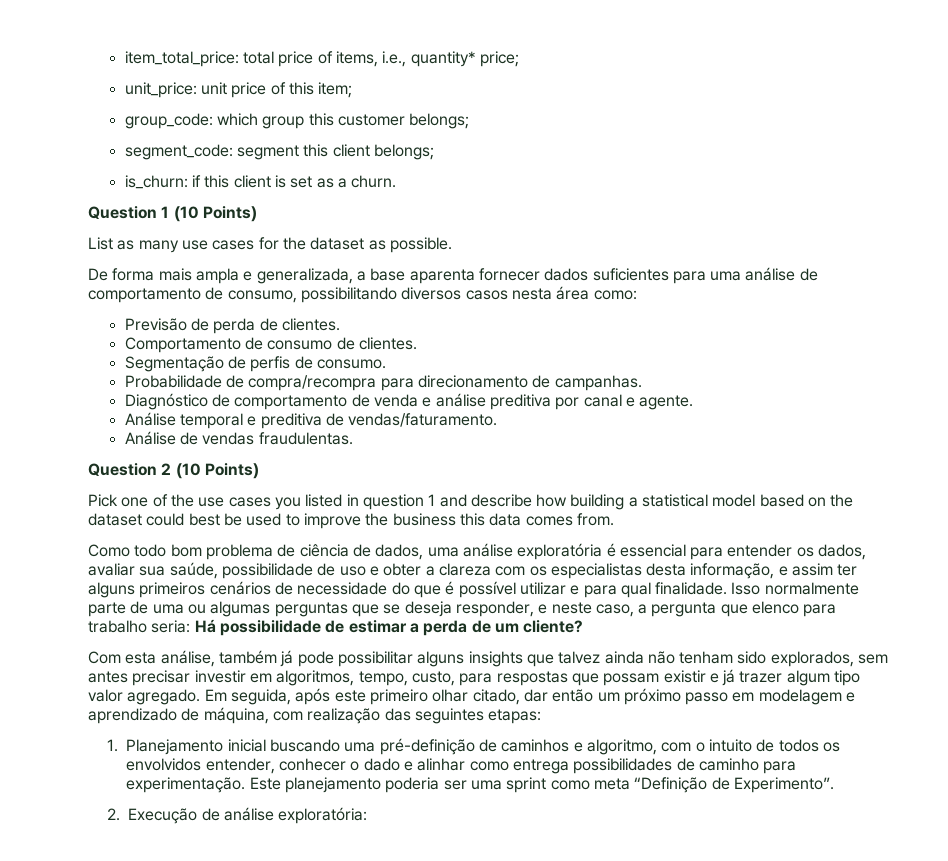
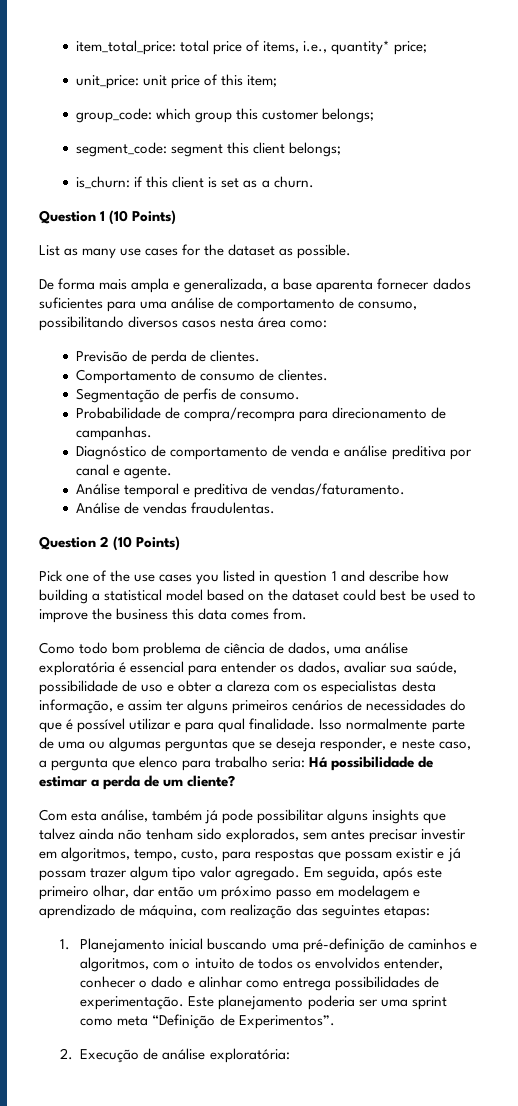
- Como todo bom problema de ciência de dados, uma análise exploratória é essencial para entender os dados, avaliar sua saúde, possibilidade de uso e obter a clareza com os especialistas desta informação, e assim ter alguns primeiros cenários de necessidade do que é possível utilizar e para qual finalidade.
+ Como todo bom problema de ciência de dados, uma análise exploratória é essencial para entender os dados, avaliar sua saúde, possibilidade de uso e obter a clareza com os especialistas desta informação, e assim ter alguns primeiros cenários de necessidades do que é possível utilizar e para qual finalidade.
- Com esta análise, também já pode possibilitar alguns insights que talvez ainda não tenham sido explorados, sem antes precisar investir em algoritmos, tempo, custo, para respostas que possam existir e já trazer algum tipo valor agregado.
+ Com esta análise, também já pode possibilitar alguns insights que talvez ainda não tenham sido explorados, sem antes precisar investir em algoritmos, tempo, custo, para respostas que possam existir e já possam trazer algum tipo valor agregado.
- Em seguida, após este primeiro olhar citado, dar então um próximo passo em modelagem e aprendizado de máquina, com realização das seguintes etapas:
+ Em seguida, após este primeiro olhar, dar então um próximo passo em modelagem e aprendizado de máquina, com realização das seguintes etapas:
- 1. Planejamento inicial buscando uma pré-definição de caminhos e algoritmo, com o intuito de todos os envolvidos entender, conhecer o dado e alinhar como entrega possibilidades de caminho para experimentação.
+ 1. Planejamento inicial buscando uma pré-definição de caminhos e algoritmos, com o intuito de todos os envolvidos entender, conhecer o dado e alinhar como entrega possibilidades de experimentação.
- Este planejamento poderia ser uma sprint como meta “Definição de Experimento”.
+ Este planejamento poderia ser uma sprint como meta “Definição de Experimentos”.

